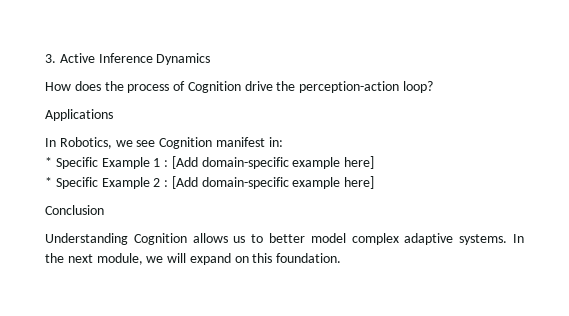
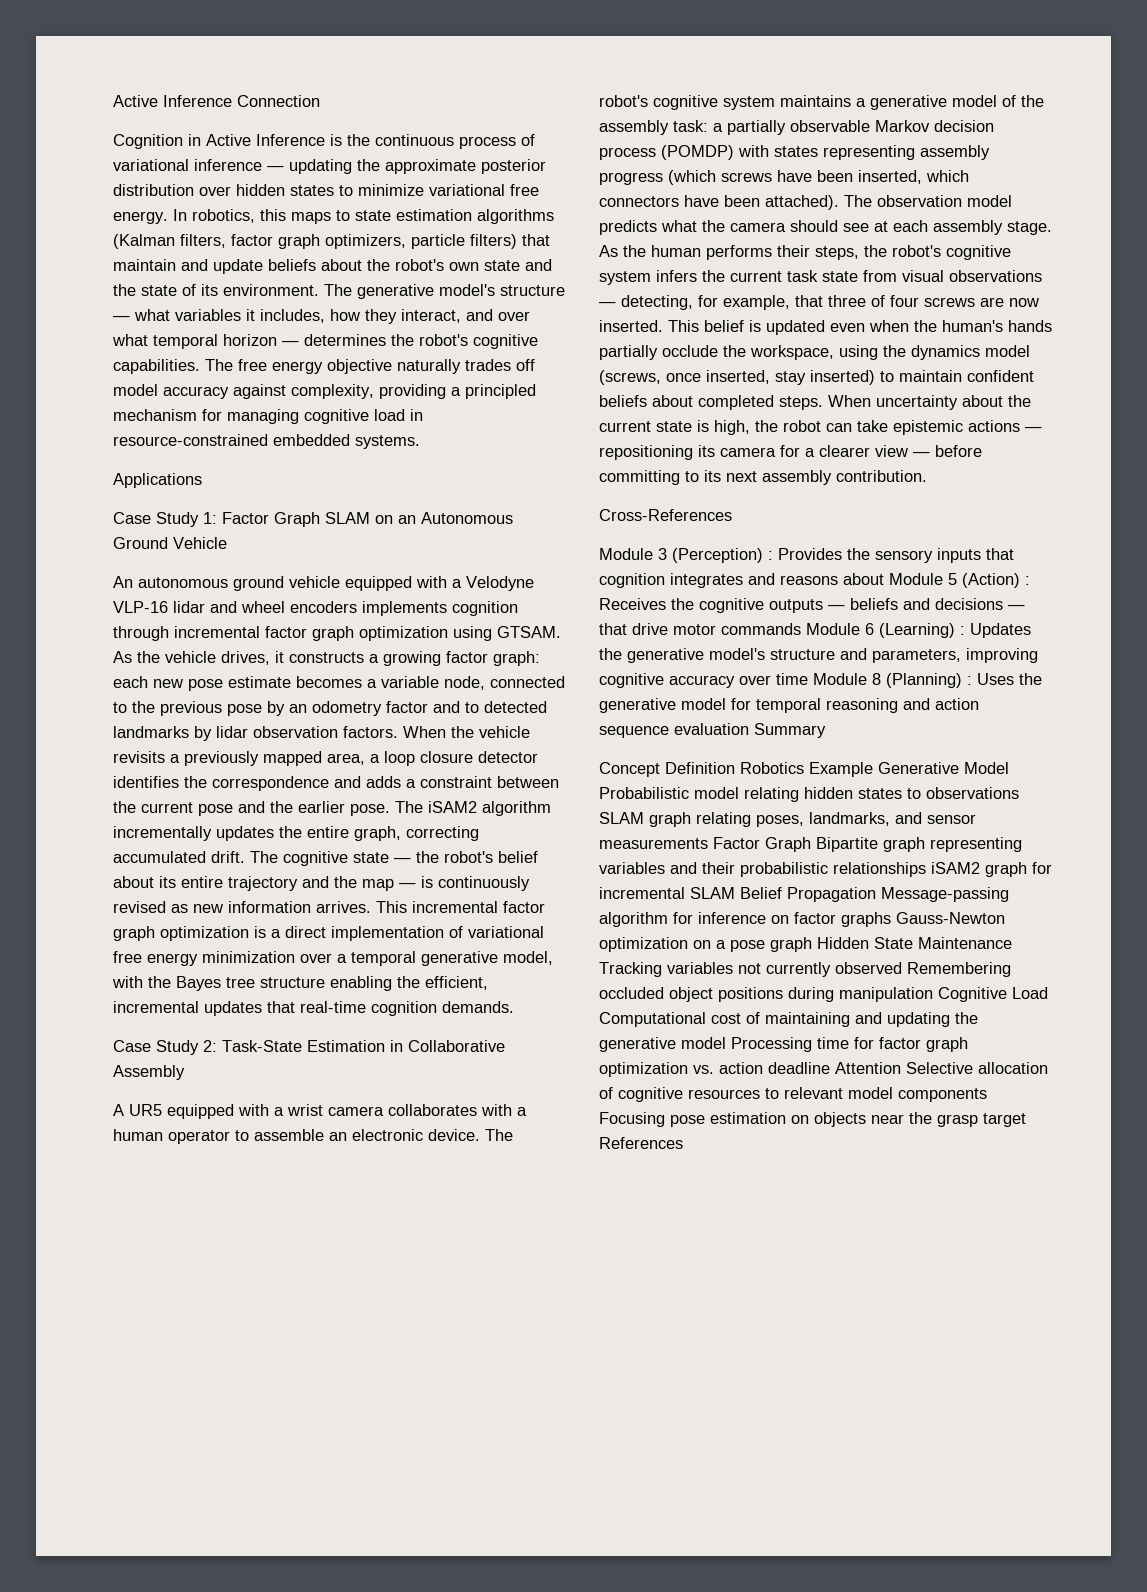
- 3. Active Inference Dynamics
- How does the process of Cognition drive the perception-action loop?
+ Active Inference Connection
+ Cognition in Active Inference is the continuous process of variational inference — updating the approximate posterior distribution over hidden states to minimize variational free energy. In robotics, this maps to state estimation algorithms (Kalman filters, factor graph optimizers, particle filters) that maintain and update beliefs about the robot's own state and the state of its environment. The generative model's structure — what variables it includes, how they interact, and over what temporal horizon — determines the robot's cognitive capabilities. The free energy objective naturally trades off model accuracy against complexity, providing a principled mechanism for managing cognitive load in resource-constrained embedded systems.
  Applications
- In Robotics, we see Cognition manifest in:
- * Specific Example 1 : [Add domain-specific example here]
- * Specific Example 2 : [Add domain-specific example here]
- Conclusion
- Understanding Cognition allows us to better model complex adaptive systems. In the next module, we will expand on this foundation.
+ Case Study 1: Factor Graph SLAM on an Autonomous Ground Vehicle
+ An autonomous ground vehicle equipped with a Velodyne VLP-16 lidar and wheel encoders implements cognition through incremental factor graph optimization using GTSAM. As the vehicle drives, it constructs a growing factor graph: each new pose estimate becomes a variable node, connected to the previous pose by an odometry factor and to detected landmarks by lidar observation factors. When the vehicle revisits a previously mapped area, a loop closure detector identifies the correspondence and adds a constraint between the current pose and the earlier pose. The iSAM2 algorithm incrementally updates the entire graph, correcting accumulated drift. The cognitive state — the robot's belief about its entire trajectory and the map — is continuously revised as new information arrives. This incremental factor graph optimization is a direct implementation of variational free energy minimization over a temporal generative model, with the Bayes tree structure enabling the efficient, incremental updates that real-time cognition demands.
+ Case Study 2: Task-State Estimation in Collaborative Assembly
+ A UR5 equipped with a wrist camera collaborates with a human operator to assemble an electronic device. The robot's cognitive system maintains a generative model of the assembly task: a partially observable Markov decision process (POMDP) with states representing assembly progress (which screws have been inserted, which connectors have been attached). The observation model predicts what the camera should see at each assembly stage. As the human performs their steps, the robot's cognitive system infers the current task state from visual observations — detecting, for example, that three of four screws are now inserted. This belief is updated even when the human's hands partially occlude the workspace, using the dynamics model (screws, once inserted, stay inserted) to maintain confident beliefs about completed steps. When uncertainty about the current state is high, the robot can take epistemic actions — repositioning its camera for a clearer view — before committing to its next assembly contribution.
+ Cross-References
+ Module 3 (Perception) : Provides the sensory inputs that cognition integrates and reasons about Module 5 (Action) : Receives the cognitive outputs — beliefs and decisions — that drive motor commands Module 6 (Learning) : Updates the generative model's structure and parameters, improving cognitive accuracy over time Module 8 (Planning) : Uses the generative model for temporal reasoning and action sequence evaluation Summary
+ Concept Definition Robotics Example Generative Model Probabilistic model relating hidden states to observations SLAM graph relating poses, landmarks, and sensor measurements Factor Graph Bipartite graph representing variables and their probabilistic relationships iSAM2 graph for incremental SLAM Belief Propagation Message-passing algorithm for inference on factor graphs Gauss-Newton optimization on a pose graph Hidden State Maintenance Tracking variables not currently observed Remembering occluded object positions during manipulation Cognitive Load Computational cost of maintaining and updating the generative model Processing time for factor graph optimization vs. action deadline Attention Selective allocation of cognitive resources to relevant model components Focusing pose estimation on objects near the grasp target References

